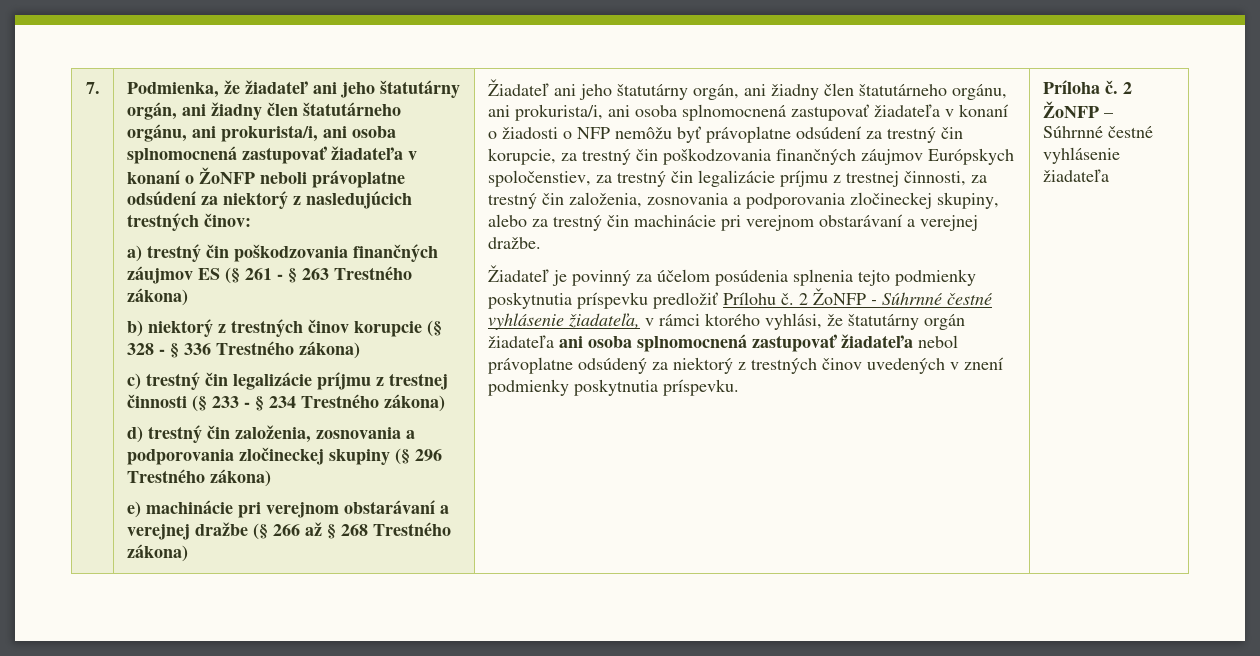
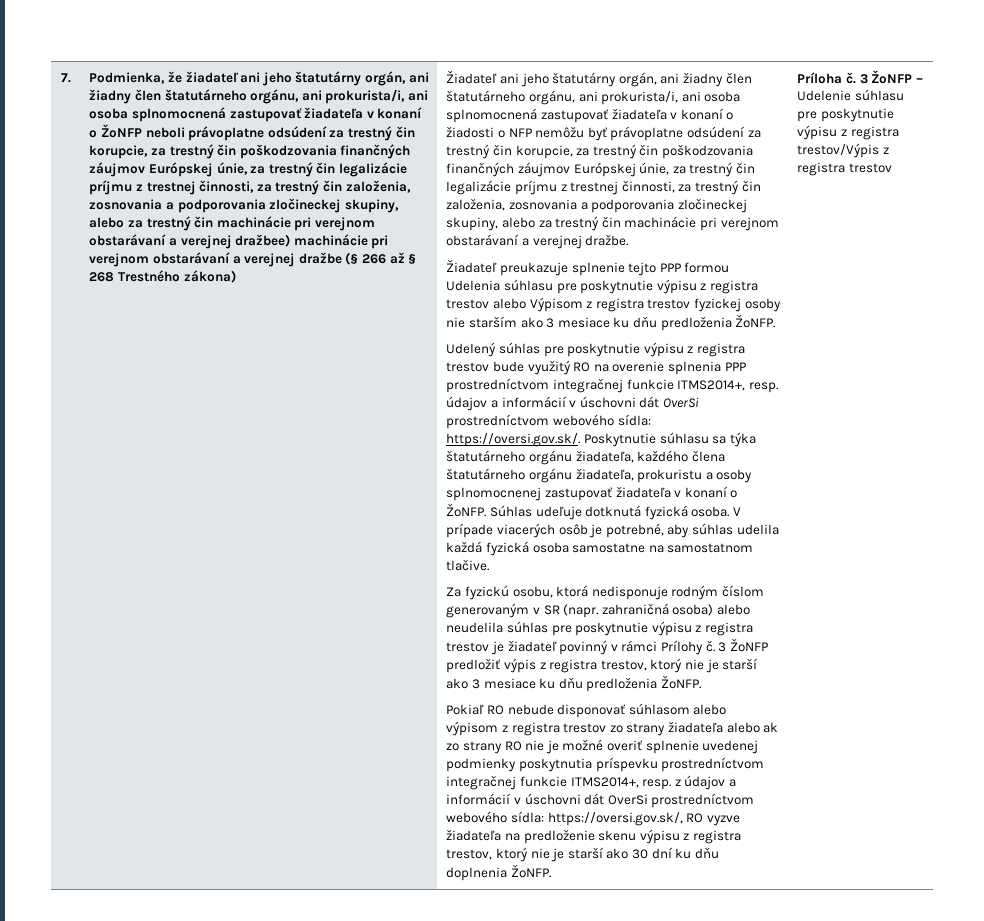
- Podmienka, že žiadateľ ani jeho štatutárny orgán, ani žiadny člen štatutárneho orgánu, ani prokurista/i, ani osoba splnomocnená zastupovať žiadateľa v konaní o ŽoNFP neboli právoplatne odsúdení za niektorý z nasledujúcich trestných činov:
- a) trestný čin poškodzovania finančných záujmov ES (§ 261 - § 263 Trestného zákona)
- b) niektorý z trestných činov korupcie (§ 328 - § 336 Trestného zákona)
- c) trestný čin legalizácie príjmu z trestnej činnosti (§ 233 - § 234 Trestného zákona)
- d) trestný čin založenia, zosnovania a podporovania zločineckej skupiny (§ 296 Trestného zákona)
- e) machinácie pri verejnom obstarávaní a verejnej dražbe (§ 266 až § 268 Trestného zákona)
+ Podmienka, že žiadateľ ani jeho štatutárny orgán, ani žiadny člen štatutárneho orgánu, ani prokurista/i, ani osoba splnomocnená zastupovať žiadateľa v konaní o ŽoNFP neboli právoplatne odsúdení za trestný čin korupcie, za trestný čin poškodzovania finančných záujmov Európskej únie, za trestný čin legalizácie príjmu z trestnej činnosti, za trestný čin založenia, zosnovania a podporovania zločineckej skupiny, alebo za trestný čin machinácie pri verejnom obstarávaní a verejnej dražbee) machinácie pri verejnom obstarávaní a verejnej dražbe (§ 266 až § 268 Trestného zákona)
- Žiadateľ ani jeho štatutárny orgán, ani žiadny člen štatutárneho orgánu, ani prokurista/i, ani osoba splnomocnená zastupovať žiadateľa v konaní o žiadosti o NFP nemôžu byť právoplatne odsúdení za trestný čin korupcie, za trestný čin poškodzovania finančných záujmov Európskych spoločenstiev, za trestný čin legalizácie príjmu z trestnej činnosti, za trestný čin založenia, zosnovania a podporovania zločineckej skupiny, alebo za trestný čin machinácie pri verejnom obstarávaní a verejnej dražbe.
+ Žiadateľ ani jeho štatutárny orgán, ani žiadny člen štatutárneho orgánu, ani prokurista/i, ani osoba splnomocnená zastupovať žiadateľa v konaní o žiadosti o NFP nemôžu byť právoplatne odsúdení za trestný čin korupcie, za trestný čin poškodzovania finančných záujmov Európskej únie, za trestný čin legalizácie príjmu z trestnej činnosti, za trestný čin založenia, zosnovania a podporovania zločineckej skupiny, alebo za trestný čin machinácie pri verejnom obstarávaní a verejnej dražbe.
- Žiadateľ je povinný za účelom posúdenia splnenia tejto podmienky poskytnutia príspevku predložiť Prílohu č. 2 ŽoNFP - Súhrnné čestné vyhlásenie žiadateľa, v rámci ktorého vyhlási, že štatutárny orgán žiadateľa ani osoba splnomocnená zastupovať žiadateľa nebol právoplatne odsúdený za niektorý z trestných činov uvedených v znení podmienky poskytnutia príspevku.
+ Žiadateľ preukazuje splnenie tejto PPP formou Udelenia súhlasu pre poskytnutie výpisu z registra trestov alebo Výpisom z registra trestov fyzickej osoby nie starším ako 3 mesiace ku dňu predloženia ŽoNFP.
+ Udelený súhlas pre poskytnutie výpisu z registra trestov bude využitý RO na overenie splnenia PPP prostredníctvom integračnej funkcie ITMS2014+, resp. údajov a informácií v úschovni dát OverSi prostredníctvom webového sídla: https://oversi.gov.sk/. Poskytnutie súhlasu sa týka štatutárneho orgánu žiadateľa, každého člena štatutárneho orgánu žiadateľa, prokuristu a osoby splnomocnenej zastupovať žiadateľa v konaní o ŽoNFP. Súhlas udeľuje dotknutá fyzická osoba. V prípade viacerých osôb je potrebné, aby súhlas udelila každá fyzická osoba samostatne na samostatnom tlačive.
+ Za fyzickú osobu, ktorá nedisponuje rodným číslom generovaným v SR (napr. zahraničná osoba) alebo neudelila súhlas pre poskytnutie výpisu z registra trestov je žiadateľ povinný v rámci Prílohy č. 3 ŽoNFP predložiť výpis z registra trestov, ktorý nie je starší ako 3 mesiace ku dňu predloženia ŽoNFP.
+ Pokiaľ RO nebude disponovať súhlasom alebo výpisom z registra trestov zo strany žiadateľa alebo ak zo strany RO nie je možné overiť splnenie uvedenej podmienky poskytnutia príspevku prostredníctvom integračnej funkcie ITMS2014+, resp. z údajov a informácií v úschovni dát OverSi prostredníctvom webového sídla: https://oversi.gov.sk/, RO vyzve žiadateľa na predloženie skenu výpisu z registra trestov, ktorý nie je starší ako 30 dní ku dňu doplnenia ŽoNFP.
- 2 ŽoNFP – Súhrnné čestné vyhlásenie žiadateľa
+ 3 ŽoNFP – Udelenie súhlasu pre poskytnutie výpisu z registra trestov/Výpis z registra trestov

